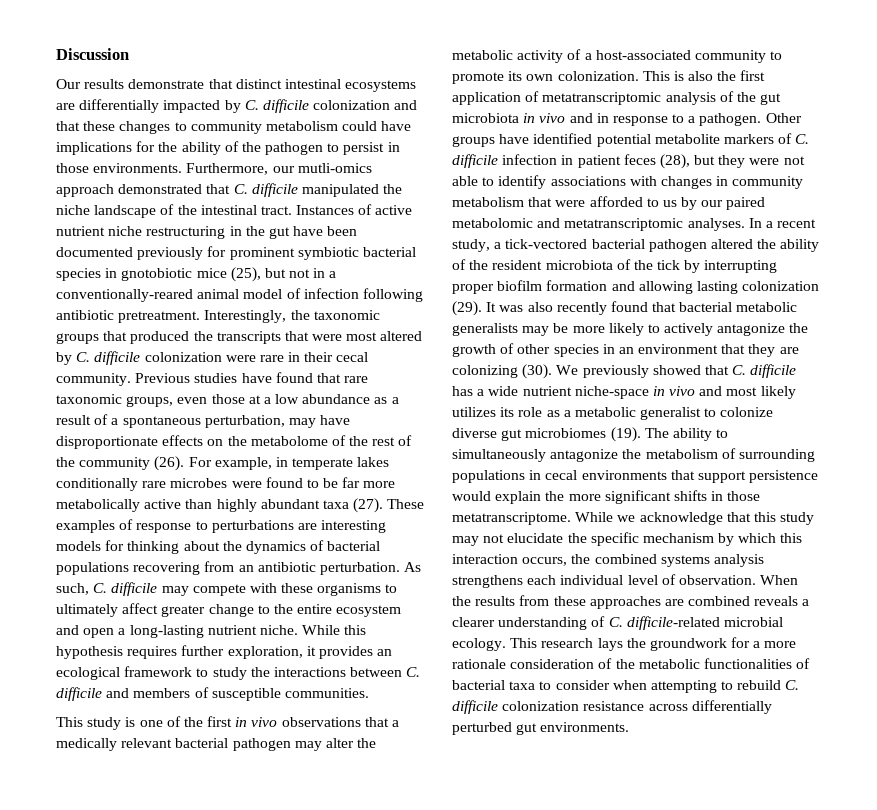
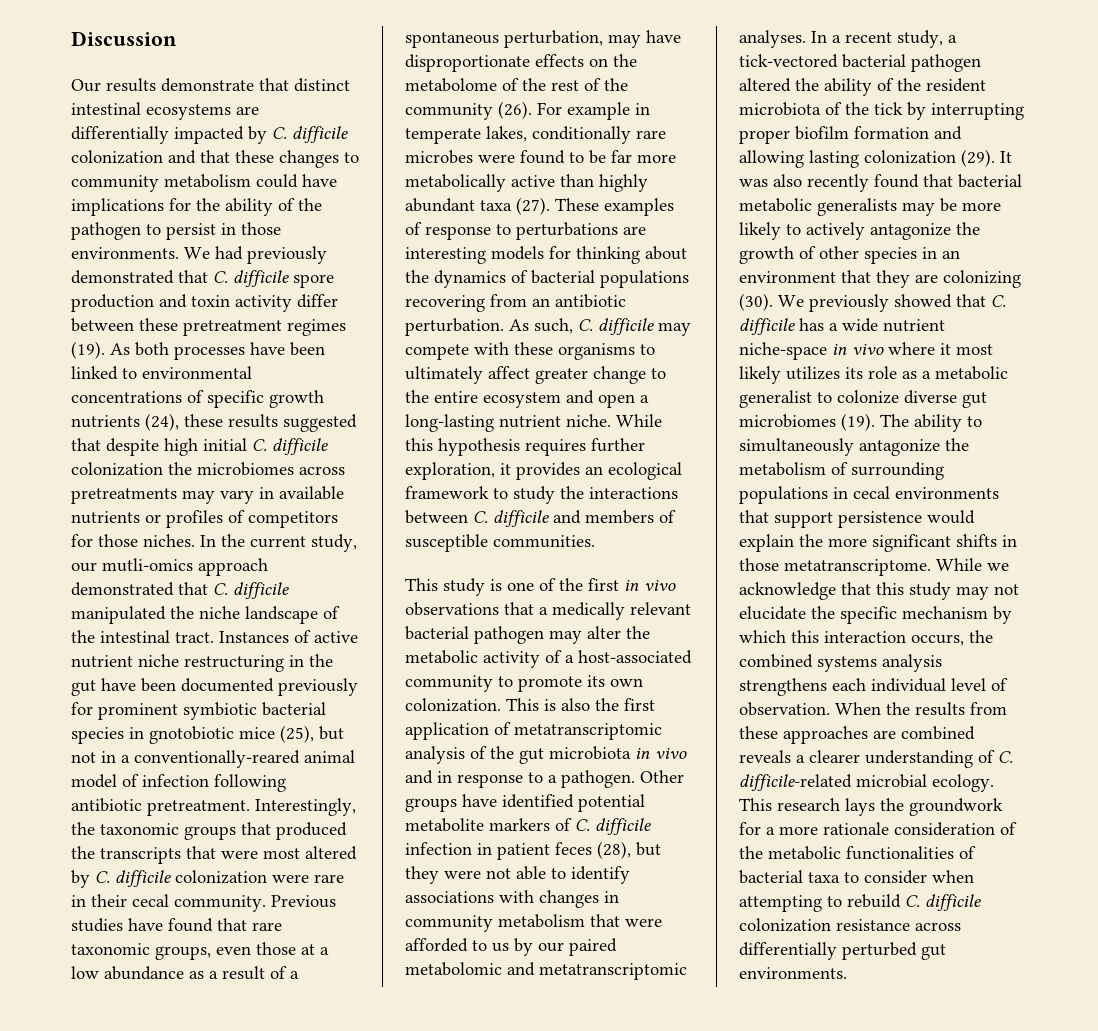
- Furthermore, our mutli-omics approach demonstrated that C. difficile manipulated the niche landscape of the intestinal tract.
+ We had previously demonstrated that C. difficile spore production and toxin activity differ between these pretreatment regimes (19). As both processes have been linked to environmental concentrations of specific growth nutrients (24), these results suggested that despite high initial C. difficile colonization the microbiomes across pretreatments may vary in available nutrients or profiles of competitors for those niches. In the current study, our mutli-omics approach demonstrated that C. difficile manipulated the niche landscape of the intestinal tract.
- For example, in temperate lakes conditionally rare microbes were found to be far more metabolically active than highly abundant taxa (27).
+ For example in temperate lakes, conditionally rare microbes were found to be far more metabolically active than highly abundant taxa (27).
- We previously showed that C. difficile has a wide nutrient niche-space in vivo and most likely utilizes its role as a metabolic generalist to colonize diverse gut microbiomes (19).
+ We previously showed that C. difficile has a wide nutrient niche-space in vivo where it most likely utilizes its role as a metabolic generalist to colonize diverse gut microbiomes (19).

